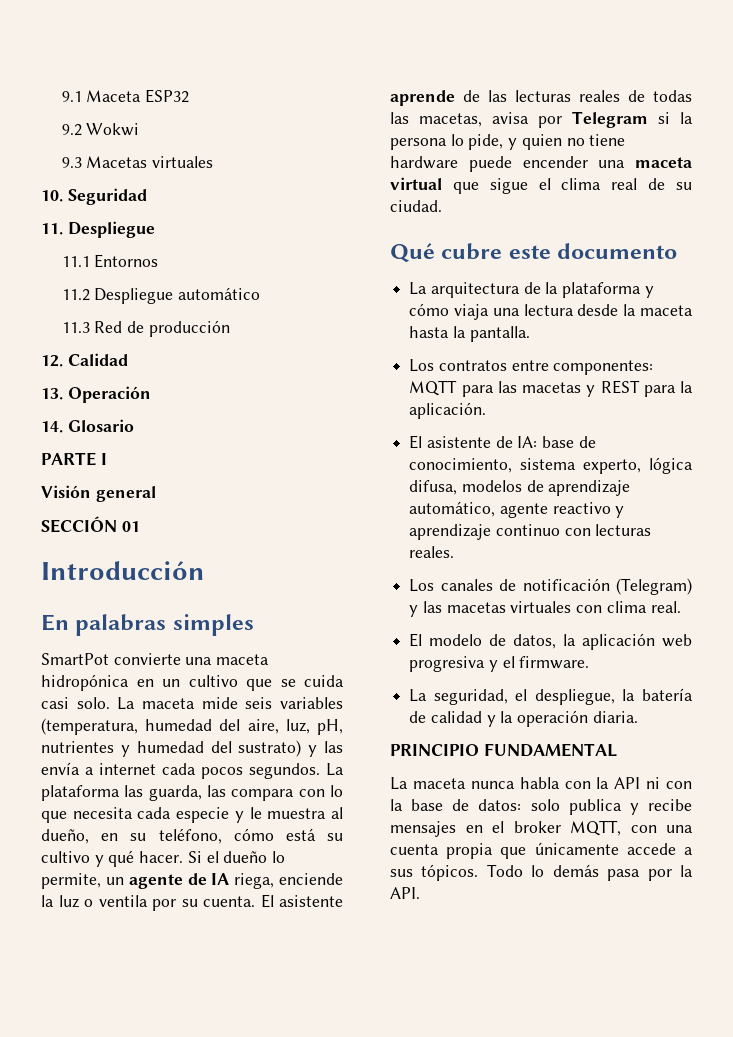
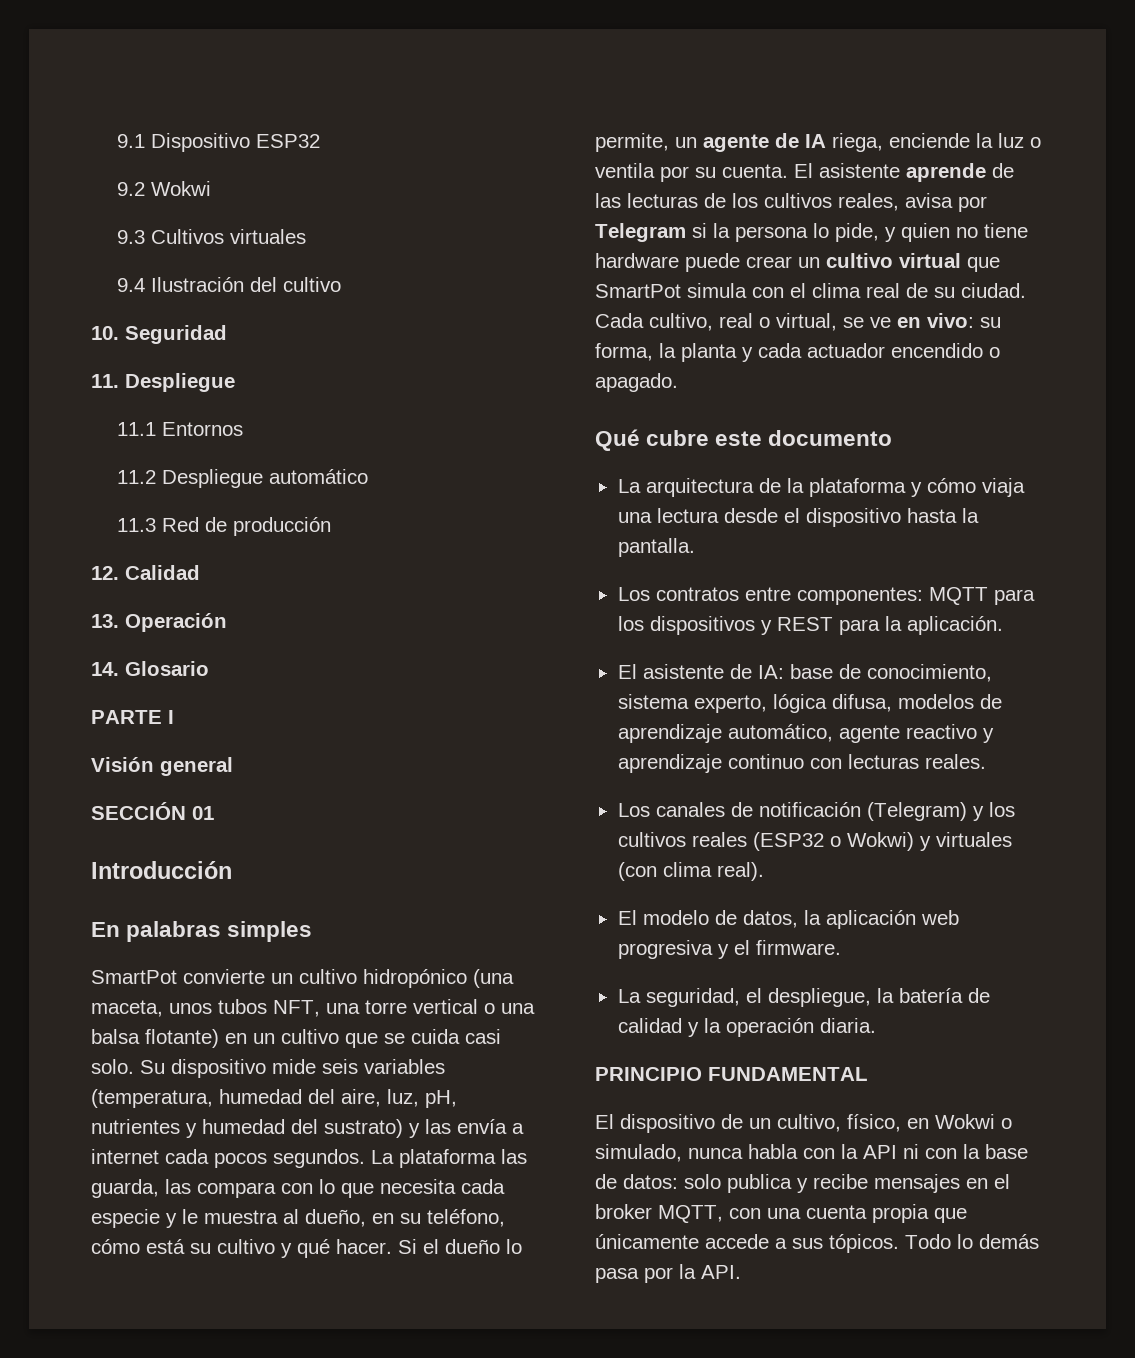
- 9.1 Maceta ESP32
+ 9.1 Dispositivo ESP32
- 9.3 Macetas virtuales
+ 9.3 Cultivos virtuales
+ 9.4 Ilustración del cultivo
- SmartPot convierte una maceta hidropónica en un cultivo que se cuida casi solo.
+ SmartPot convierte un cultivo hidropónico (una maceta, unos tubos NFT, una torre vertical o una balsa flotante) en un cultivo que se cuida casi solo.
- La maceta mide seis variables (temperatura, humedad del aire, luz, pH, nutrientes y humedad del sustrato) y las envía a internet cada pocos segundos.
+ Su dispositivo mide seis variables (temperatura, humedad del aire, luz, pH, nutrientes y humedad del sustrato) y las envía a internet cada pocos segundos.
- El asistente aprende de las lecturas reales de todas las macetas, avisa por Telegram si la persona lo pide, y quien no tiene hardware puede encender una maceta virtual que sigue el clima real de su ciudad.
+ El asistente aprende de las lecturas de los cultivos reales, avisa por Telegram si la persona lo pide, y quien no tiene hardware puede crear un cultivo virtual que SmartPot simula con el clima real de su ciudad. Cada cultivo, real o virtual, se ve en vivo: su forma, la planta y cada actuador encendido o apagado.
- La arquitectura de la plataforma y cómo viaja una lectura desde la maceta hasta la pantalla.
+ La arquitectura de la plataforma y cómo viaja una lectura desde el dispositivo hasta la pantalla.
- Los contratos entre componentes: MQTT para las macetas y REST para la aplicación.
+ Los contratos entre componentes: MQTT para los dispositivos y REST para la aplicación.
- Los canales de notificación (Telegram) y las macetas virtuales con clima real.
+ Los canales de notificación (Telegram) y los cultivos reales (ESP32 o Wokwi) y virtuales (con clima real).
- La maceta nunca habla con la API ni con la base de datos: solo publica y recibe mensajes en el broker MQTT, con una cuenta propia que únicamente accede a sus tópicos.
+ El dispositivo de un cultivo, físico, en Wokwi o simulado, nunca habla con la API ni con la base de datos: solo publica y recibe mensajes en el broker MQTT, con una cuenta propia que únicamente accede a sus tópicos.

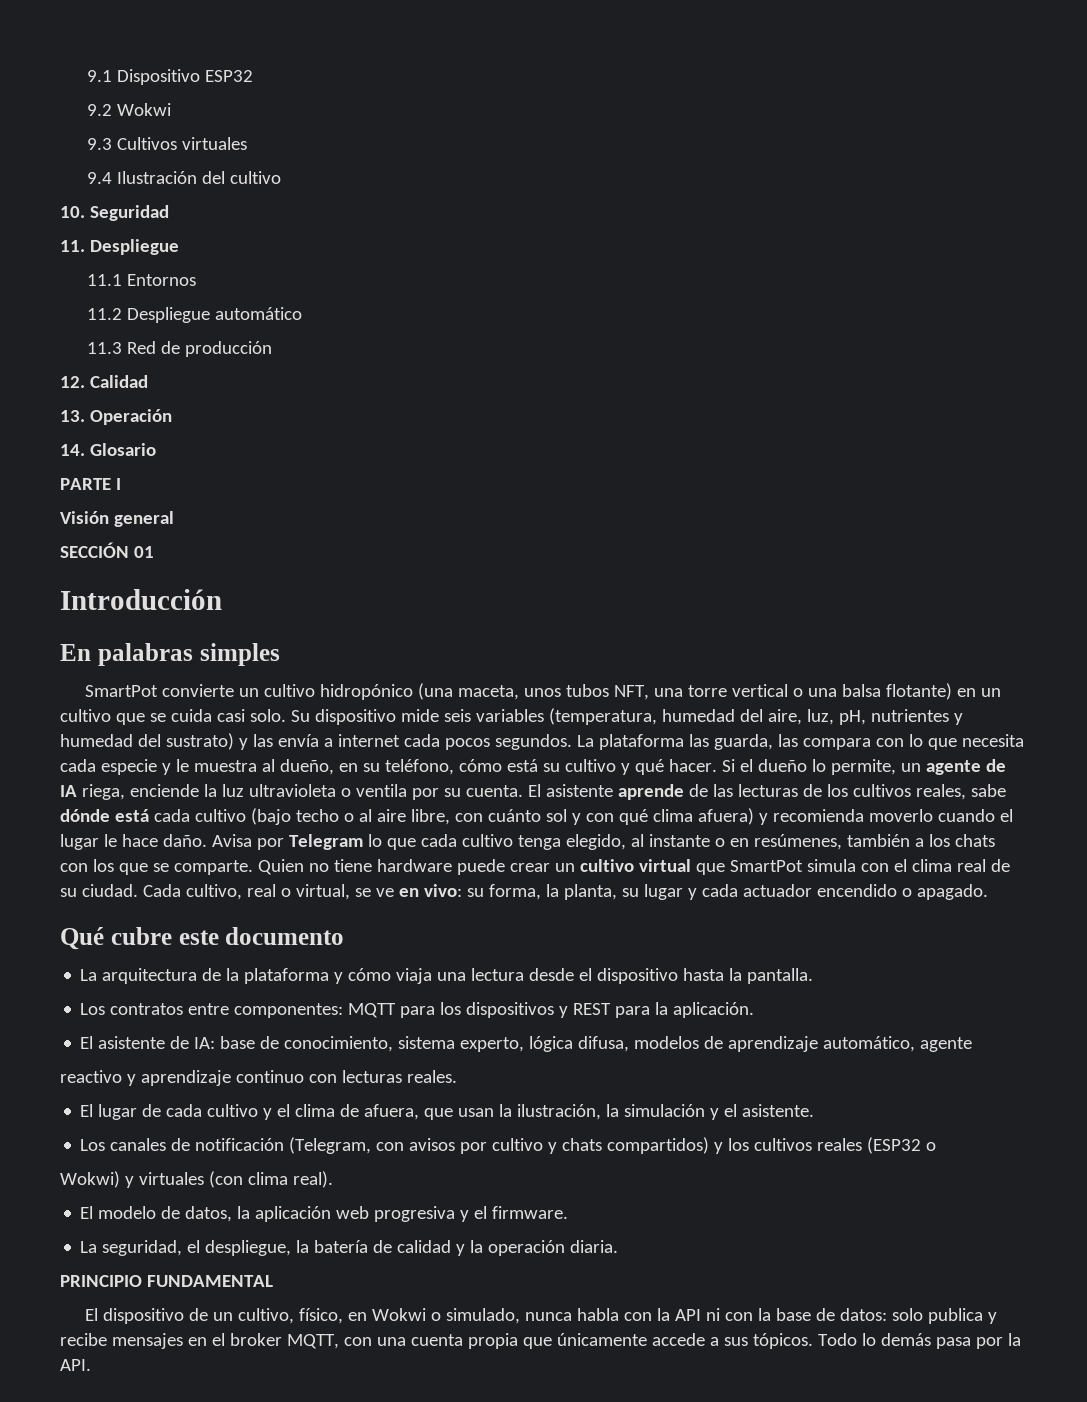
- Si el dueño lo permite, un agente de IA riega, enciende la luz o ventila por su cuenta.
+ Si el dueño lo permite, un agente de IA riega, enciende la luz ultravioleta o ventila por su cuenta.
- El asistente aprende de las lecturas de los cultivos reales, avisa por Telegram si la persona lo pide, y quien no tiene hardware puede crear un cultivo virtual que SmartPot simula con el clima real de su ciudad.
+ El asistente aprende de las lecturas de los cultivos reales, sabe dónde está cada cultivo (bajo techo o al aire libre, con cuánto sol y con qué clima afuera) y recomienda moverlo cuando el lugar le hace daño. Avisa por Telegram lo que cada cultivo tenga elegido, al instante o en resúmenes, también a los chats con los que se comparte. Quien no tiene hardware puede crear un cultivo virtual que SmartPot simula con el clima real de su ciudad.
- Cada cultivo, real o virtual, se ve en vivo: su forma, la planta y cada actuador encendido o apagado.
+ Cada cultivo, real o virtual, se ve en vivo: su forma, la planta, su lugar y cada actuador encendido o apagado.
- El asistente de IA: base de conocimiento, sistema experto, lógica difusa, modelos de aprendizaje automático, agente reactivo y aprendizaje continuo con lecturas reales.
+ El asistente de IA: base de conocimiento, sistema experto, lógica difusa, modelos de aprendizaje automático, agente
+ reactivo y aprendizaje continuo con lecturas reales.
- Los canales de notificación (Telegram) y los cultivos reales (ESP32 o Wokwi) y virtuales (con clima real).
+ El lugar de cada cultivo y el clima de afuera, que usan la ilustración, la simulación y el asistente.
+ Los canales de notificación (Telegram, con avisos por cultivo y chats compartidos) y los cultivos reales (ESP32 o
+ Wokwi) y virtuales (con clima real).

